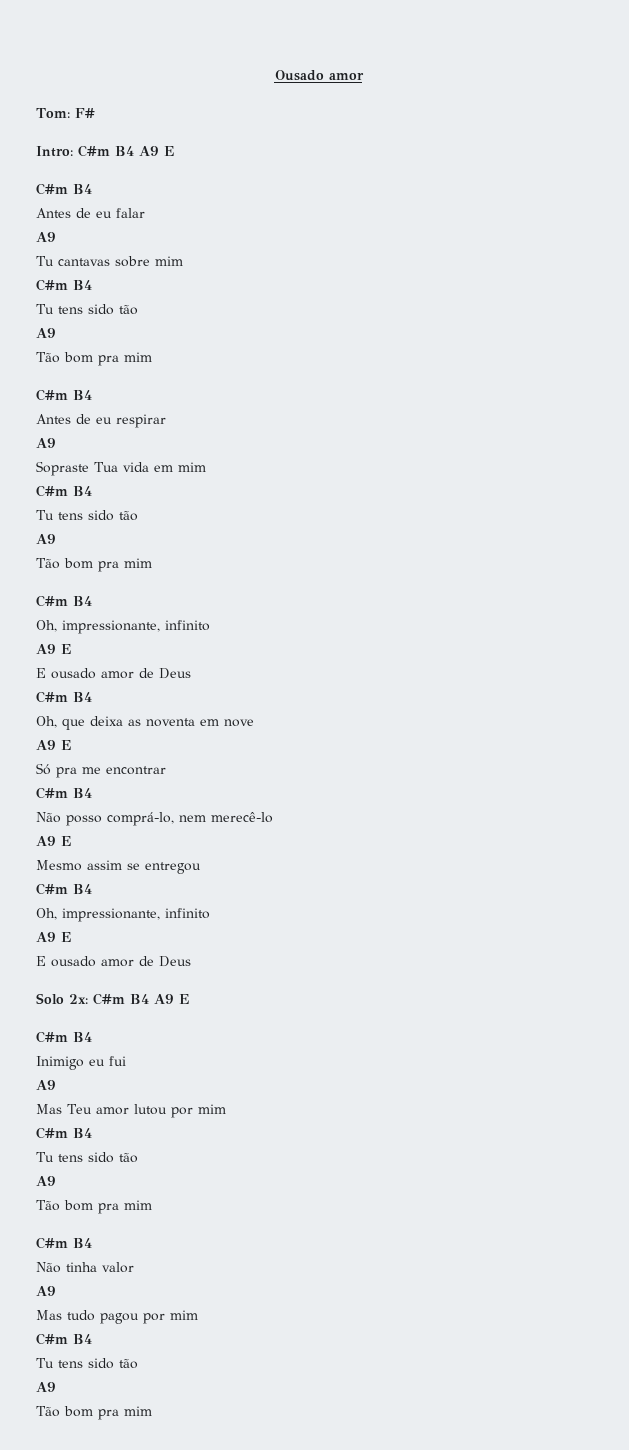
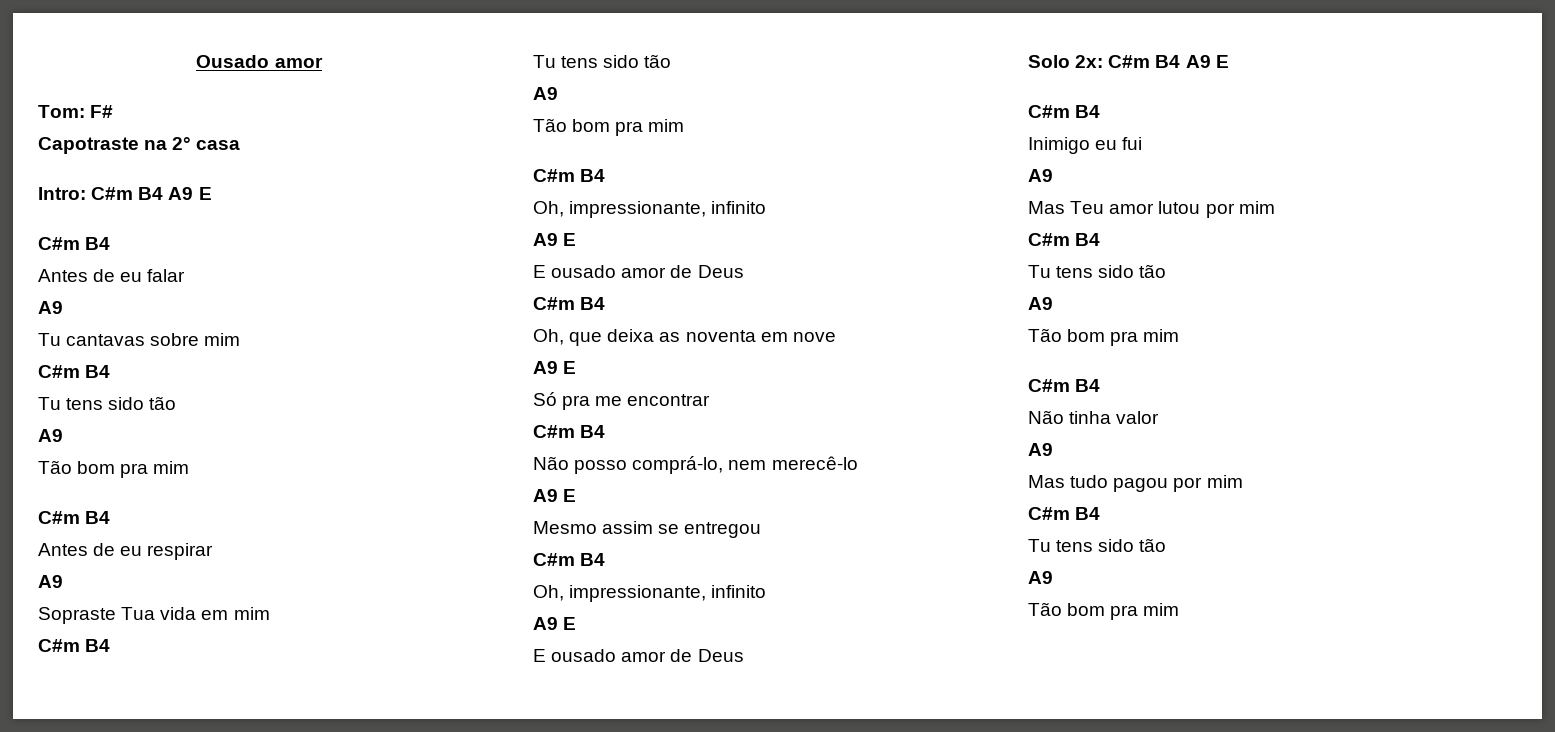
+ Capotraste na 2° casa

